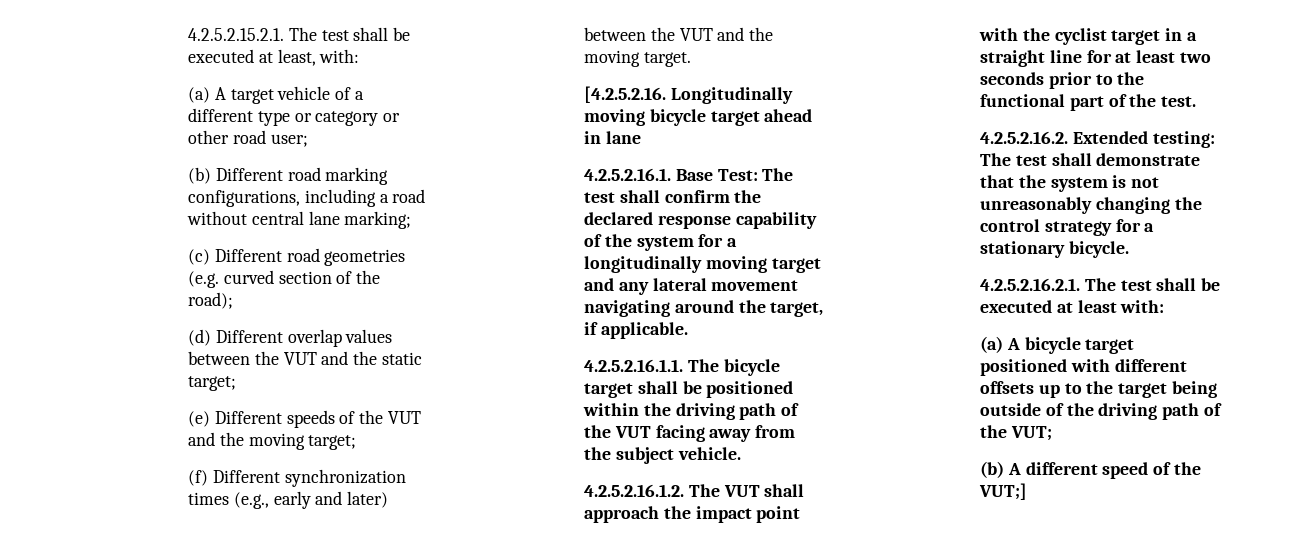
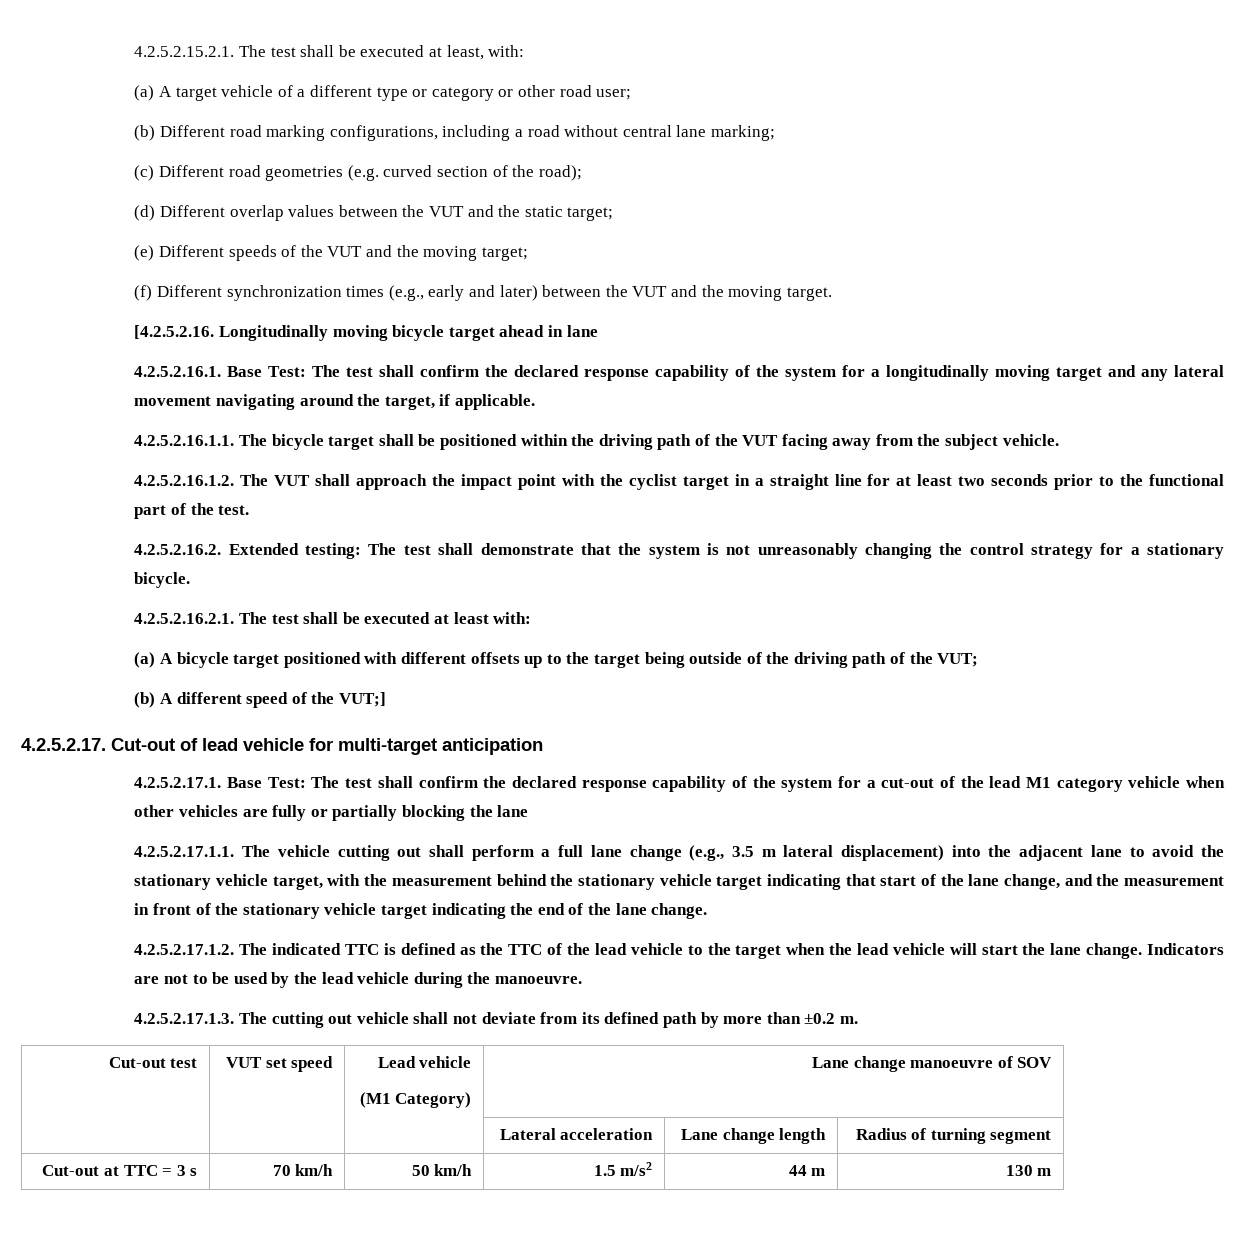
+ 4.2.5.2.17. Cut-out of lead vehicle for multi-target anticipation
+ 4.2.5.2.17.1. Base Test: The test shall confirm the declared response capability of the system for a cut-out of the lead M1 category vehicle when other vehicles are fully or partially blocking the lane
+ 4.2.5.2.17.1.1. The vehicle cutting out shall perform a full lane change (e.g., 3.5 m lateral displacement) into the adjacent lane to avoid the stationary vehicle target, with the measurement behind the stationary vehicle target indicating that start of the lane change, and the measurement in front of the stationary vehicle target indicating the end of the lane change.
+ 4.2.5.2.17.1.2. The indicated TTC is defined as the TTC of the lead vehicle to the target when the lead vehicle will start the lane change. Indicators are not to be used by the lead vehicle during the manoeuvre.
+ 4.2.5.2.17.1.3. The cutting out vehicle shall not deviate from its defined path by more than ±0.2 m.
+ Cut-out test | VUT set speed | Lead vehicle
+ (M1 Category) | Lane change manoeuvre of SOV
+ | | | Lateral acceleration | Lane change length | Radius of turning segment
+ Cut-out at TTC = 3 s | 70 km/h | 50 km/h | 1.5 m/s2 | 44 m | 130 m

